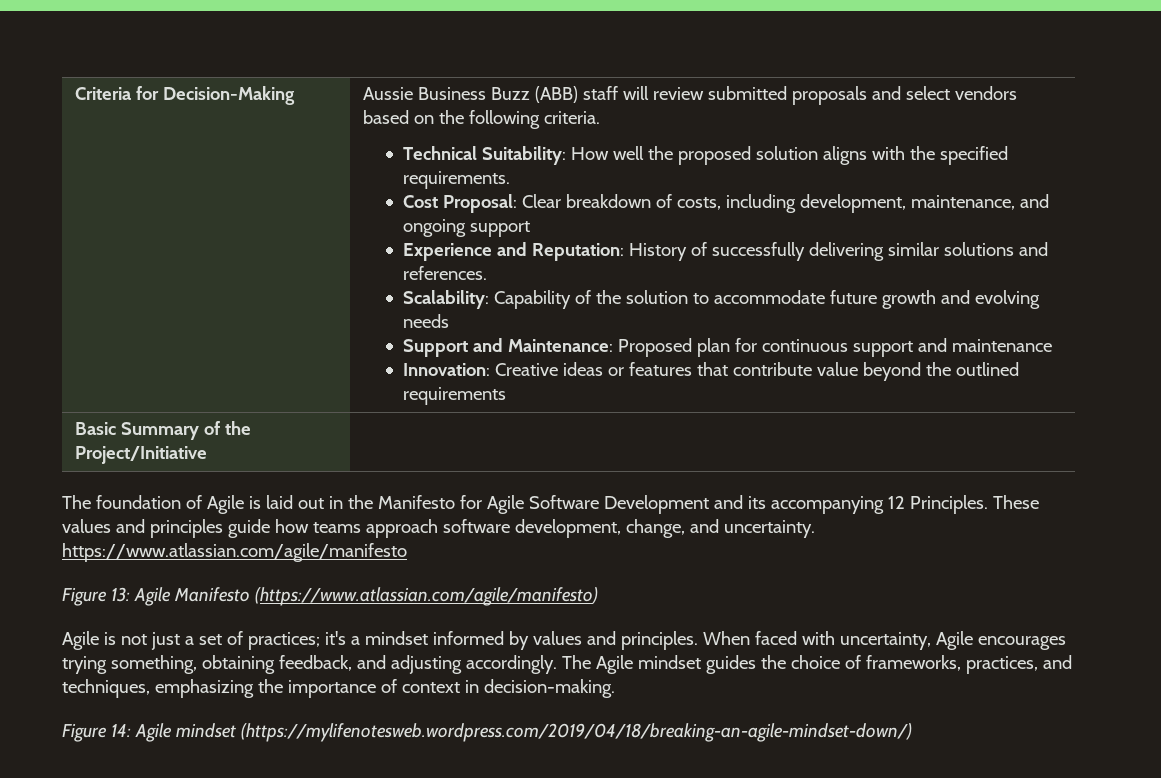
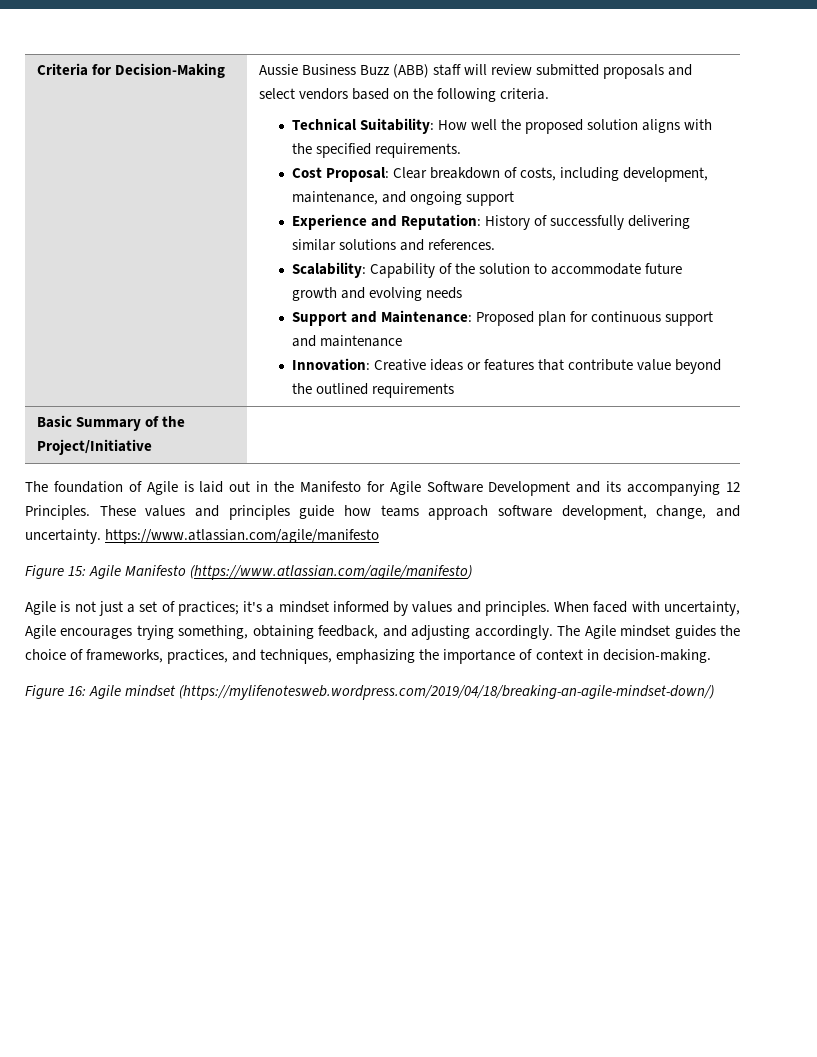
- Figure 13: Agile Manifesto (https://www.atlassian.com/agile/manifesto)
+ Figure 15: Agile Manifesto (https://www.atlassian.com/agile/manifesto)
- Figure 14: Agile mindset (https://mylifenotesweb.wordpress.com/2019/04/18/breaking-an-agile-mindset-down/)
+ Figure 16: Agile mindset (https://mylifenotesweb.wordpress.com/2019/04/18/breaking-an-agile-mindset-down/)

